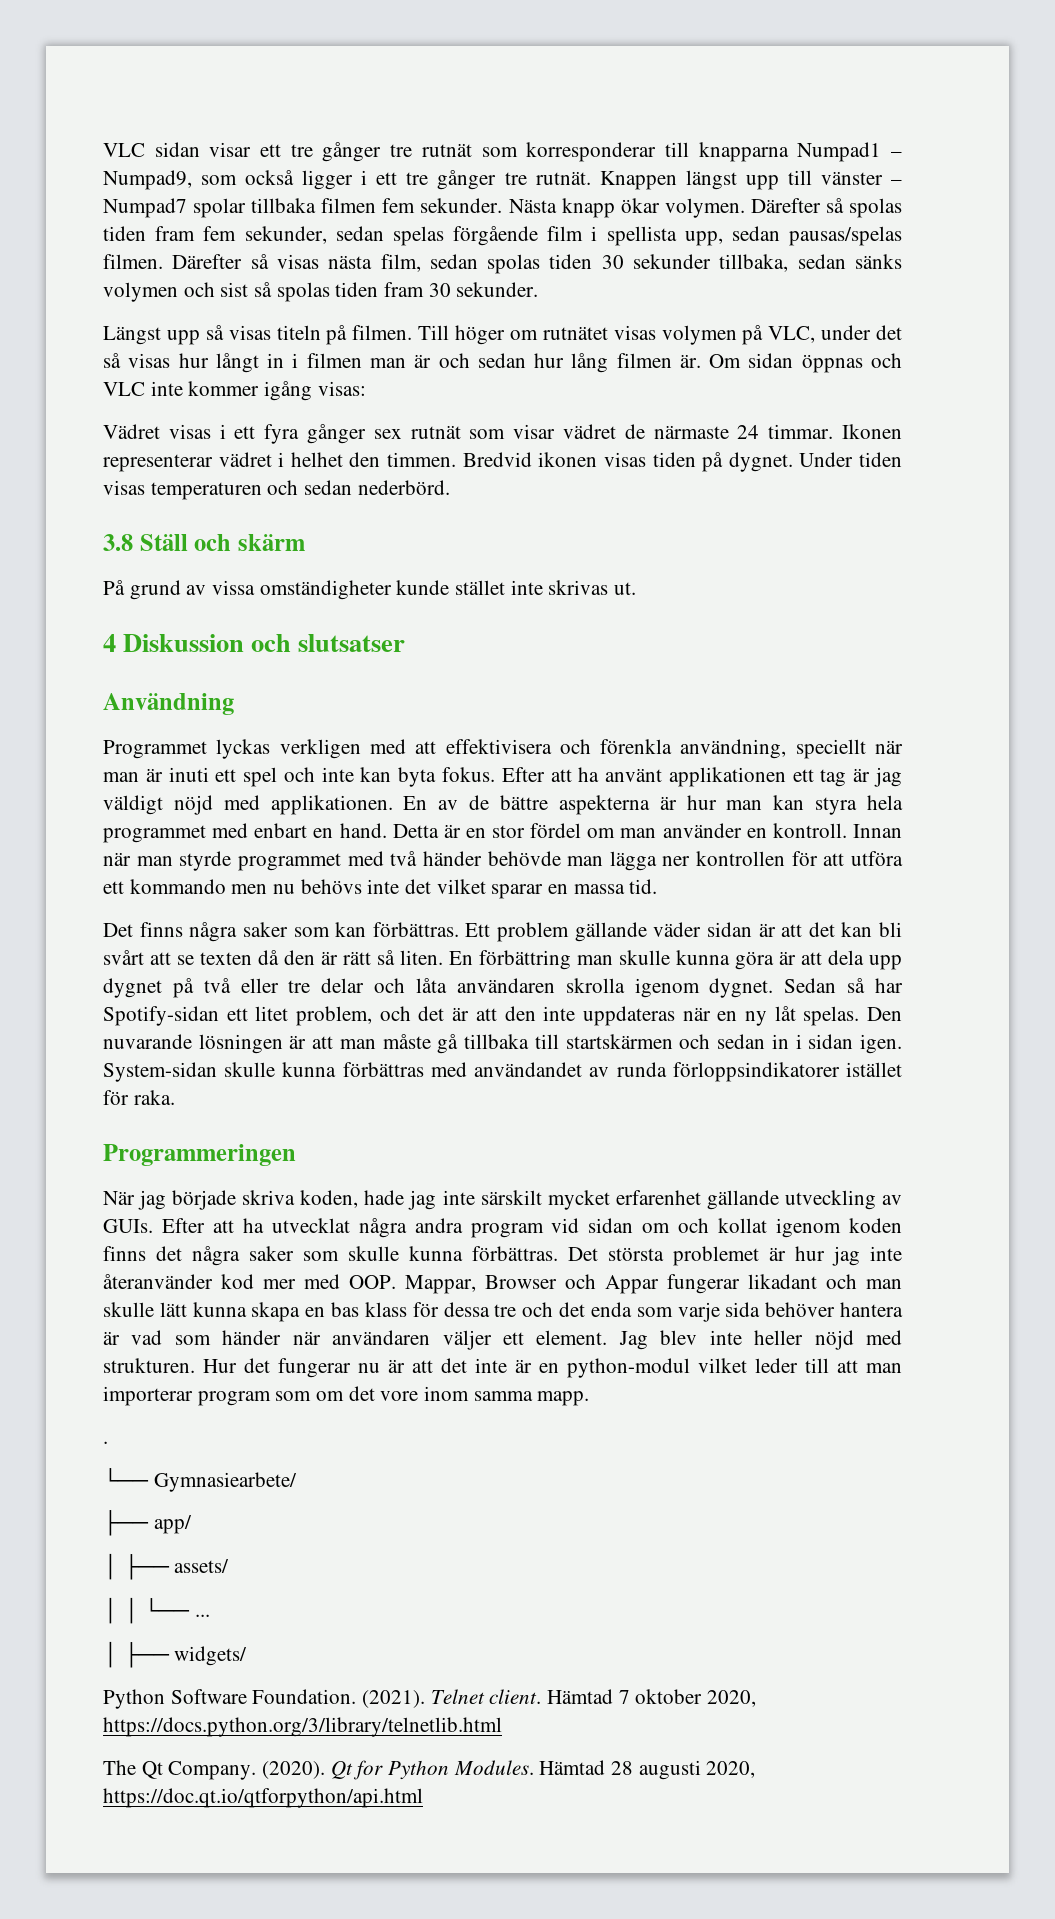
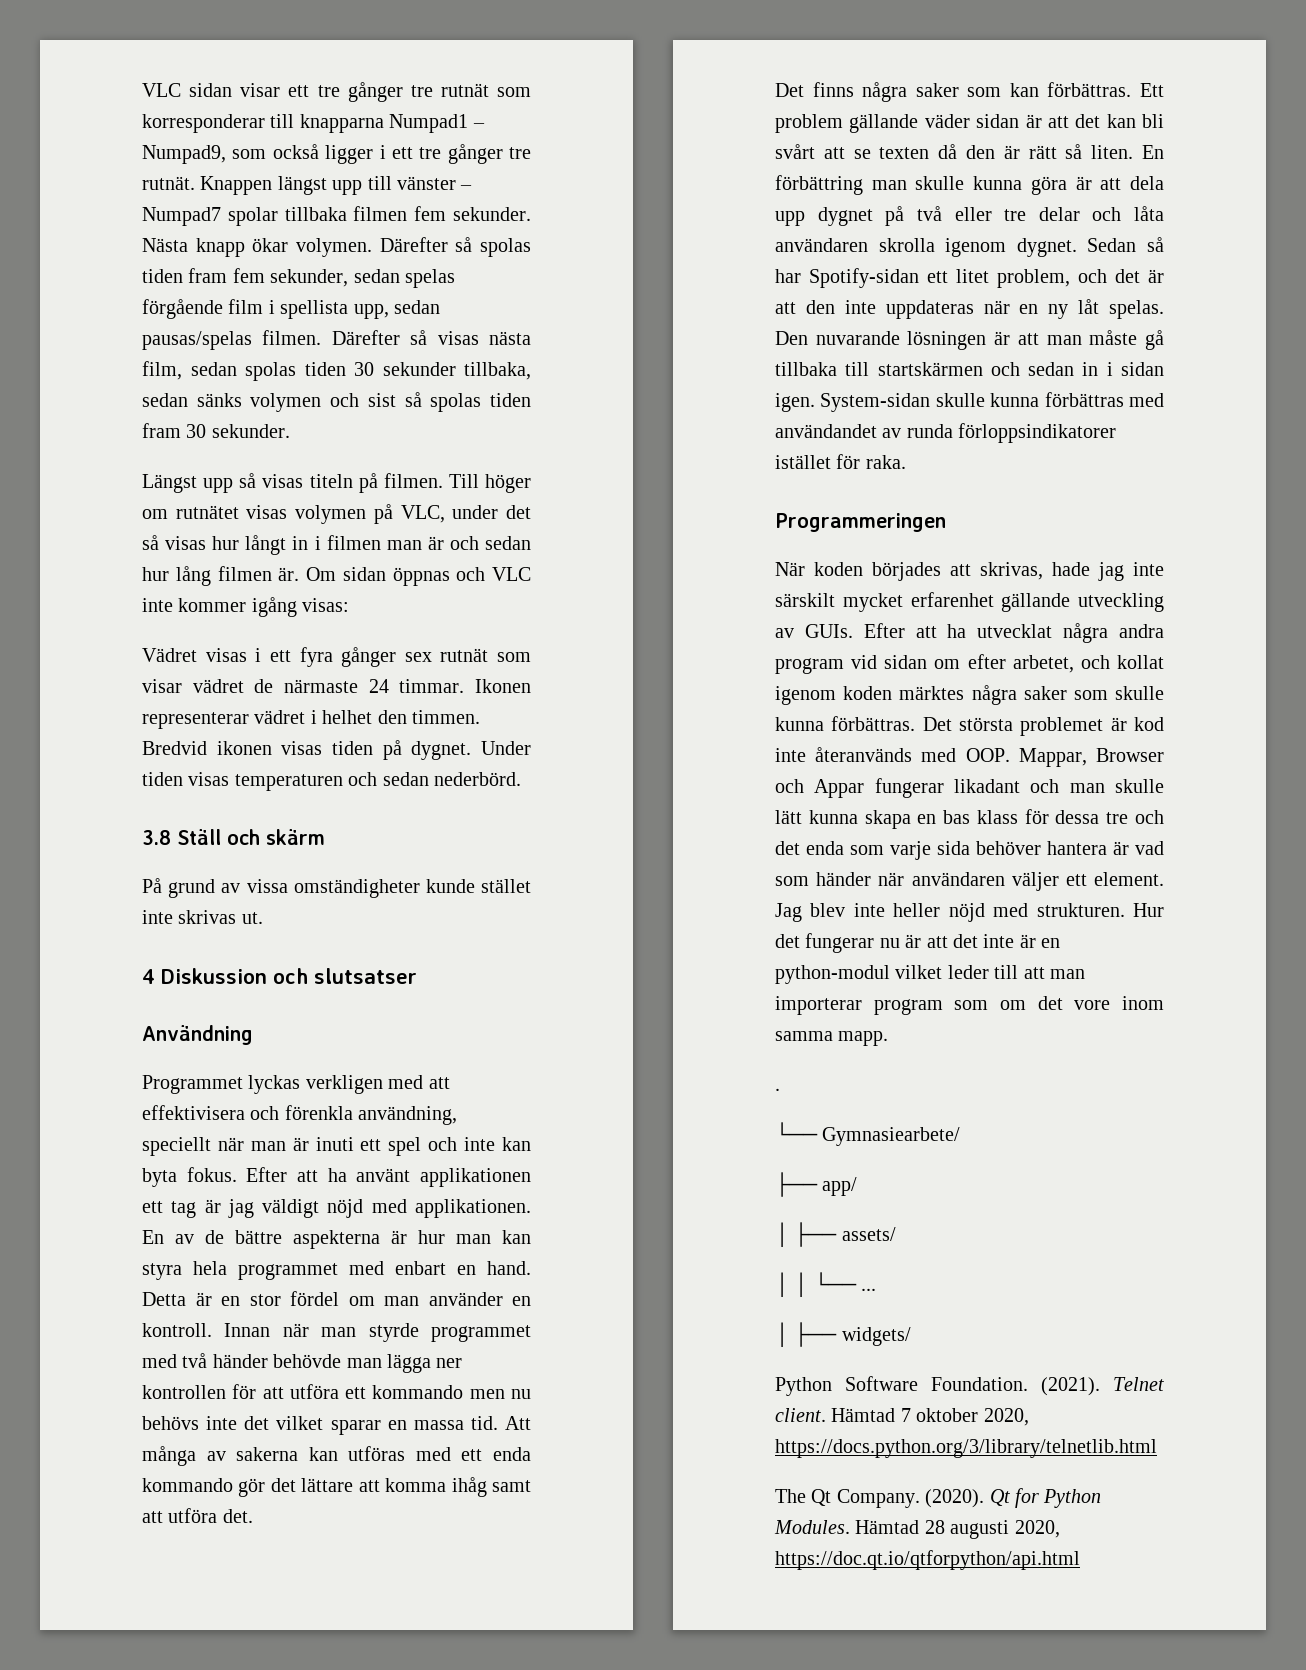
+ Att många av sakerna kan utföras med ett enda kommando gör det lättare att komma ihåg samt att utföra det.
- När jag började skriva koden, hade jag inte särskilt mycket erfarenhet gällande utveckling av GUIs.
+ När koden börjades att skrivas, hade jag inte särskilt mycket erfarenhet gällande utveckling av GUIs.
- Efter att ha utvecklat några andra program vid sidan om och kollat igenom koden finns det några saker som skulle kunna förbättras.
+ Efter att ha utvecklat några andra program vid sidan om efter arbetet, och kollat igenom koden märktes några saker som skulle kunna förbättras.
- Det största problemet är hur jag inte återanvänder kod mer med OOP. Mappar, Browser och Appar fungerar likadant och man skulle lätt kunna skapa en bas klass för dessa tre och det enda som varje sida behöver hantera är vad som händer när användaren väljer ett element.
+ Det största problemet är kod inte återanvänds med OOP. Mappar, Browser och Appar fungerar likadant och man skulle lätt kunna skapa en bas klass för dessa tre och det enda som varje sida behöver hantera är vad som händer när användaren väljer ett element.

